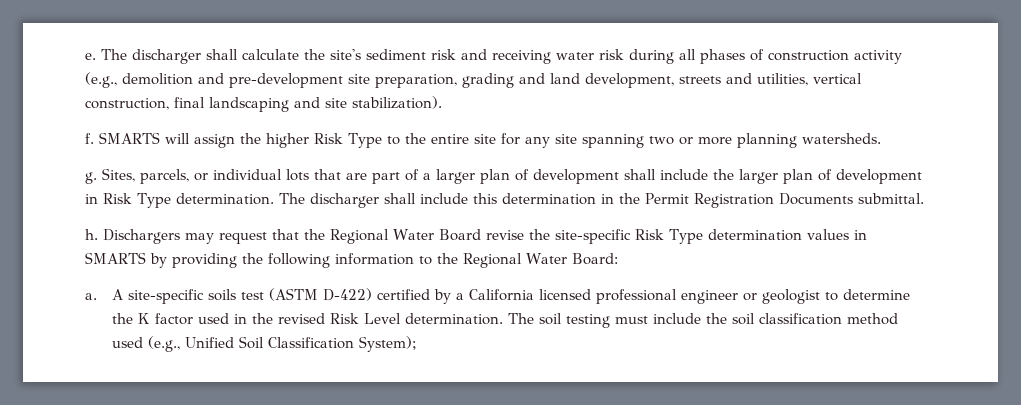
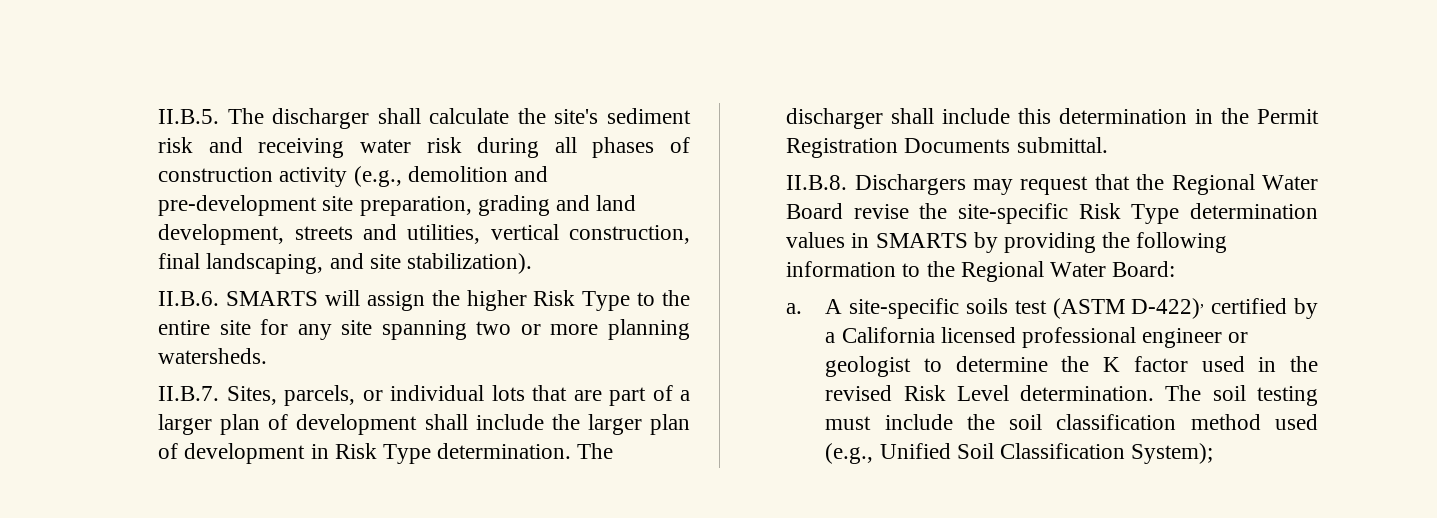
- e. The discharger shall calculate the site's sediment risk and receiving water risk during all phases of construction activity (e.g., demolition and pre-development site preparation, grading and land development, streets and utilities, vertical construction, final landscaping and site stabilization).
+ II.B.5. The discharger shall calculate the site's sediment risk and receiving water risk during all phases of construction activity (e.g., demolition and pre-development site preparation, grading and land development, streets and utilities, vertical construction, final landscaping, and site stabilization).
- f. SMARTS will assign the higher Risk Type to the entire site for any site spanning two or more planning watersheds.
+ II.B.6. SMARTS will assign the higher Risk Type to the entire site for any site spanning two or more planning watersheds.
- g. Sites, parcels, or individual lots that are part of a larger plan of development shall include the larger plan of development in Risk Type determination.
+ II.B.7. Sites, parcels, or individual lots that are part of a larger plan of development shall include the larger plan of development in Risk Type determination.
- h. Dischargers may request that the Regional Water Board revise the site-specific Risk Type determination values in SMARTS by providing the following information to the Regional Water Board:
+ II.B.8. Dischargers may request that the Regional Water Board revise the site-specific Risk Type determination values in SMARTS by providing the following information to the Regional Water Board:
- A site-specific soils test (ASTM D-422) certified by a California licensed professional engineer or geologist to determine the K factor used in the revised Risk Level determination.
+ A site-specific soils test (ASTM D-422), certified by a California licensed professional engineer or geologist to determine the K factor used in the revised Risk Level determination.

